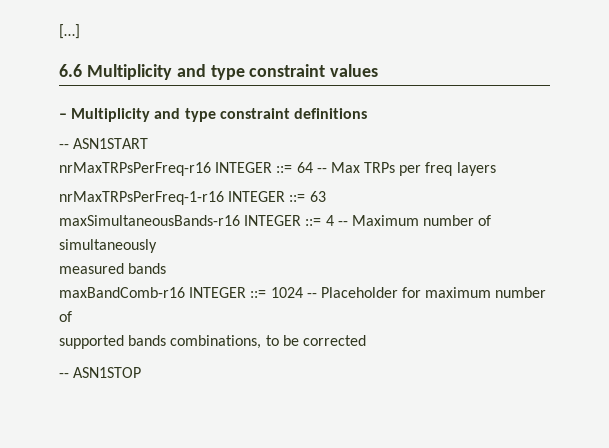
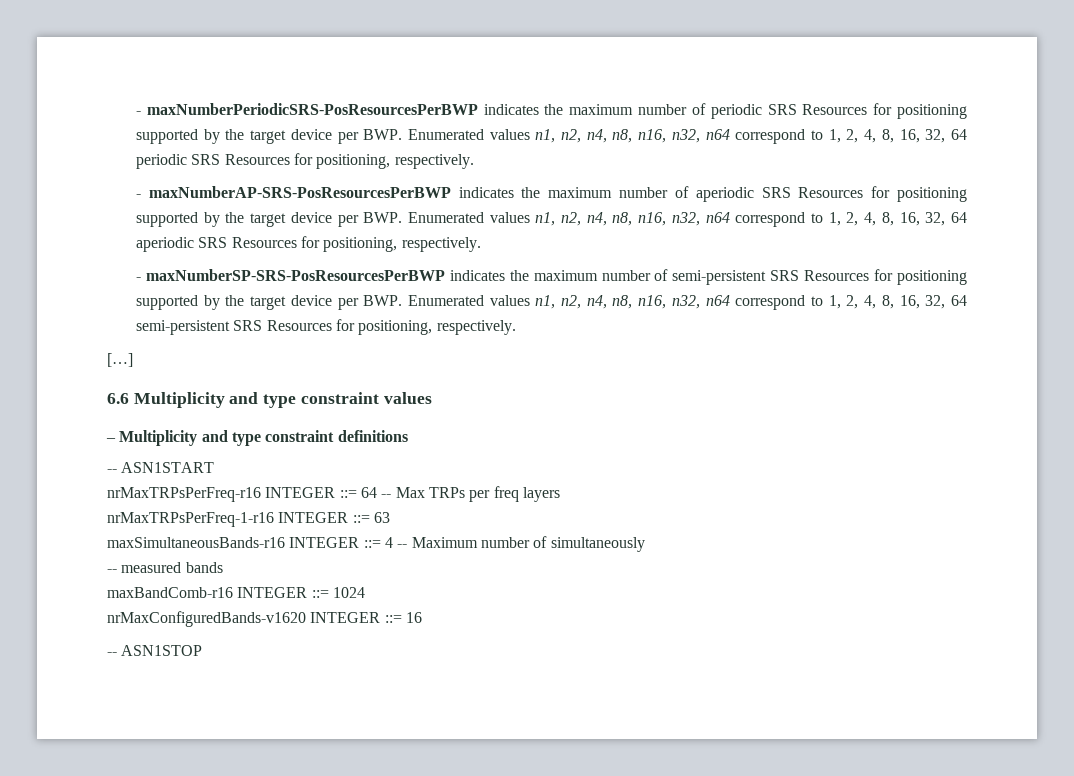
+ - maxNumberPeriodicSRS-PosResourcesPerBWP indicates the maximum number of periodic SRS Resources for positioning supported by the target device per BWP. Enumerated values n1, n2, n4, n8, n16, n32, n64 correspond to 1, 2, 4, 8, 16, 32, 64 periodic SRS Resources for positioning, respectively.
+ - maxNumberAP-SRS-PosResourcesPerBWP indicates the maximum number of aperiodic SRS Resources for positioning supported by the target device per BWP. Enumerated values n1, n2, n4, n8, n16, n32, n64 correspond to 1, 2, 4, 8, 16, 32, 64 aperiodic SRS Resources for positioning, respectively.
+ - maxNumberSP-SRS-PosResourcesPerBWP indicates the maximum number of semi-persistent SRS Resources for positioning supported by the target device per BWP. Enumerated values n1, n2, n4, n8, n16, n32, n64 correspond to 1, 2, 4, 8, 16, 32, 64 semi-persistent SRS Resources for positioning, respectively.
- measured bands
+ -- measured bands
- maxBandComb-r16 INTEGER ::= 1024 -- Placeholder for maximum number of
- supported bands combinations, to be corrected
+ maxBandComb-r16 INTEGER ::= 1024
+ nrMaxConfiguredBands-v1620 INTEGER ::= 16

